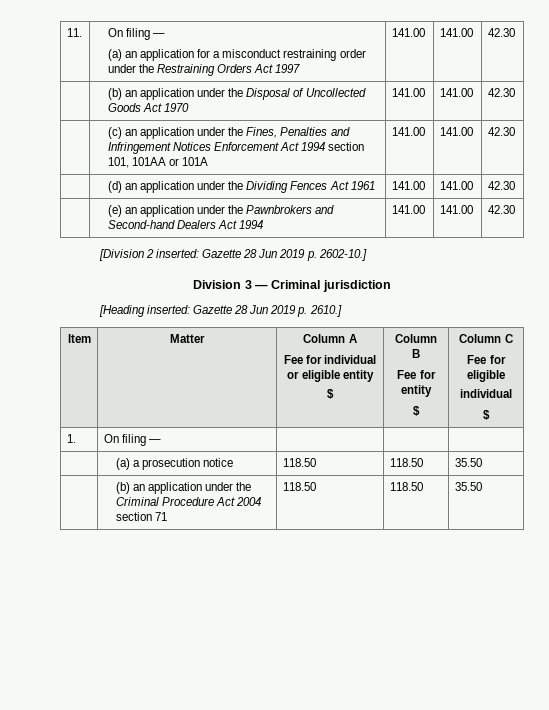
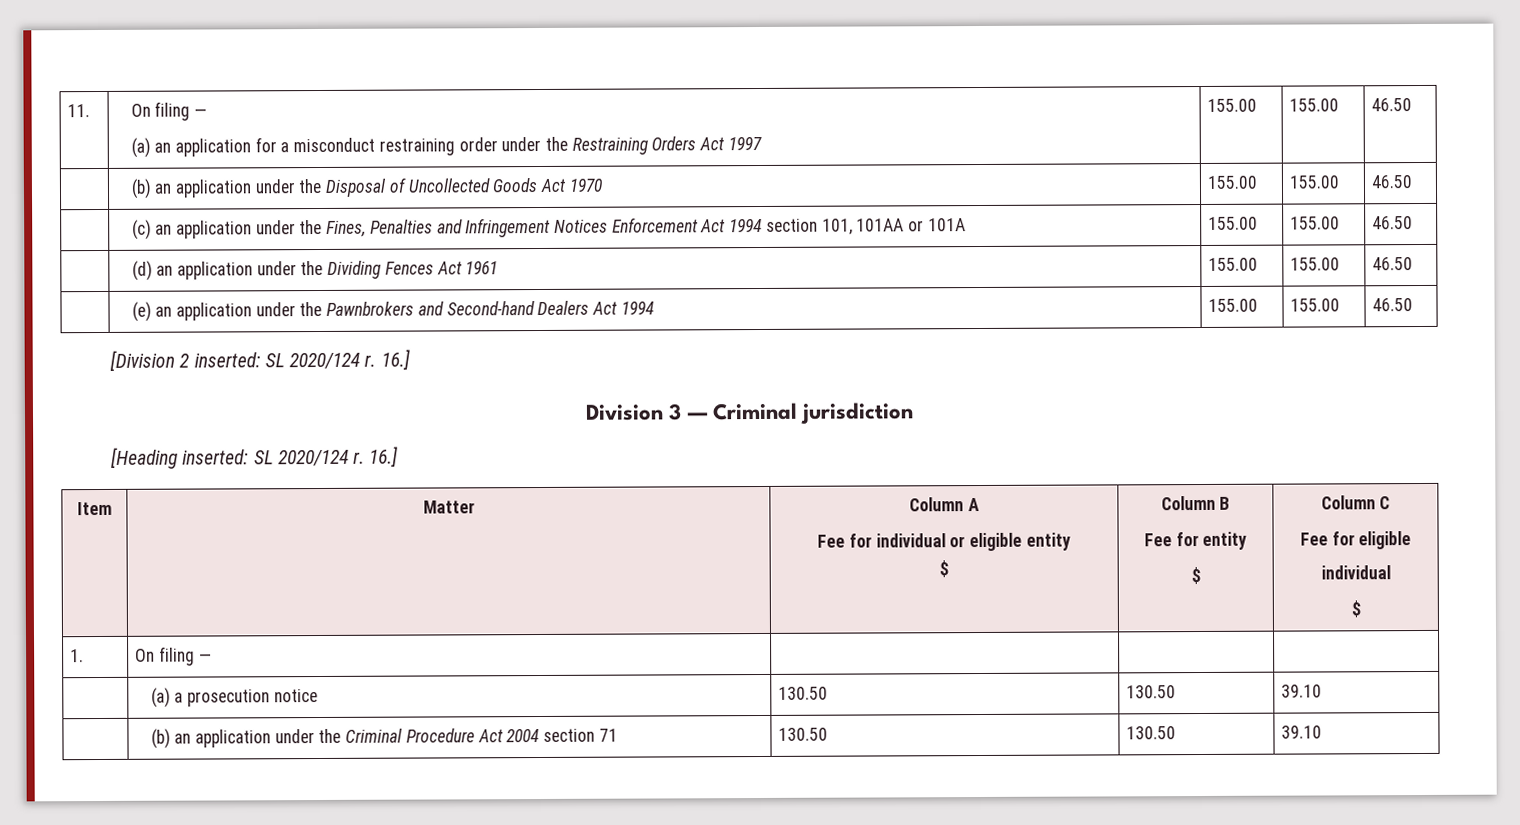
  11. | On filing —
- (a) an application for a misconduct restraining order under the Restraining Orders Act 1997 | 141.00 | 141.00 | 42.30
+ (a) an application for a misconduct restraining order under the Restraining Orders Act 1997 | 155.00 | 155.00 | 46.50
- | (b) an application under the Disposal of Uncollected Goods Act 1970 | 141.00 | 141.00 | 42.30
+ | (b) an application under the Disposal of Uncollected Goods Act 1970 | 155.00 | 155.00 | 46.50
- | (c) an application under the Fines, Penalties and Infringement Notices Enforcement Act 1994 section 101, 101AA or 101A | 141.00 | 141.00 | 42.30
+ | (c) an application under the Fines, Penalties and Infringement Notices Enforcement Act 1994 section 101, 101AA or 101A | 155.00 | 155.00 | 46.50
- | (d) an application under the Dividing Fences Act 1961 | 141.00 | 141.00 | 42.30
+ | (d) an application under the Dividing Fences Act 1961 | 155.00 | 155.00 | 46.50
- | (e) an application under the Pawnbrokers and Second-hand Dealers Act 1994 | 141.00 | 141.00 | 42.30
+ | (e) an application under the Pawnbrokers and Second-hand Dealers Act 1994 | 155.00 | 155.00 | 46.50
- [Division 2 inserted: Gazette 28 Jun 2019 p. 2602-10.]
+ [Division 2 inserted: SL 2020/124 r. 16.]
- [Heading inserted: Gazette 28 Jun 2019 p. 2610.]
+ [Heading inserted: SL 2020/124 r. 16.]
- | (a) a prosecution notice | 118.50 | 118.50 | 35.50
+ | (a) a prosecution notice | 130.50 | 130.50 | 39.10
- | (b) an application under the Criminal Procedure Act 2004 section 71 | 118.50 | 118.50 | 35.50
+ | (b) an application under the Criminal Procedure Act 2004 section 71 | 130.50 | 130.50 | 39.10

